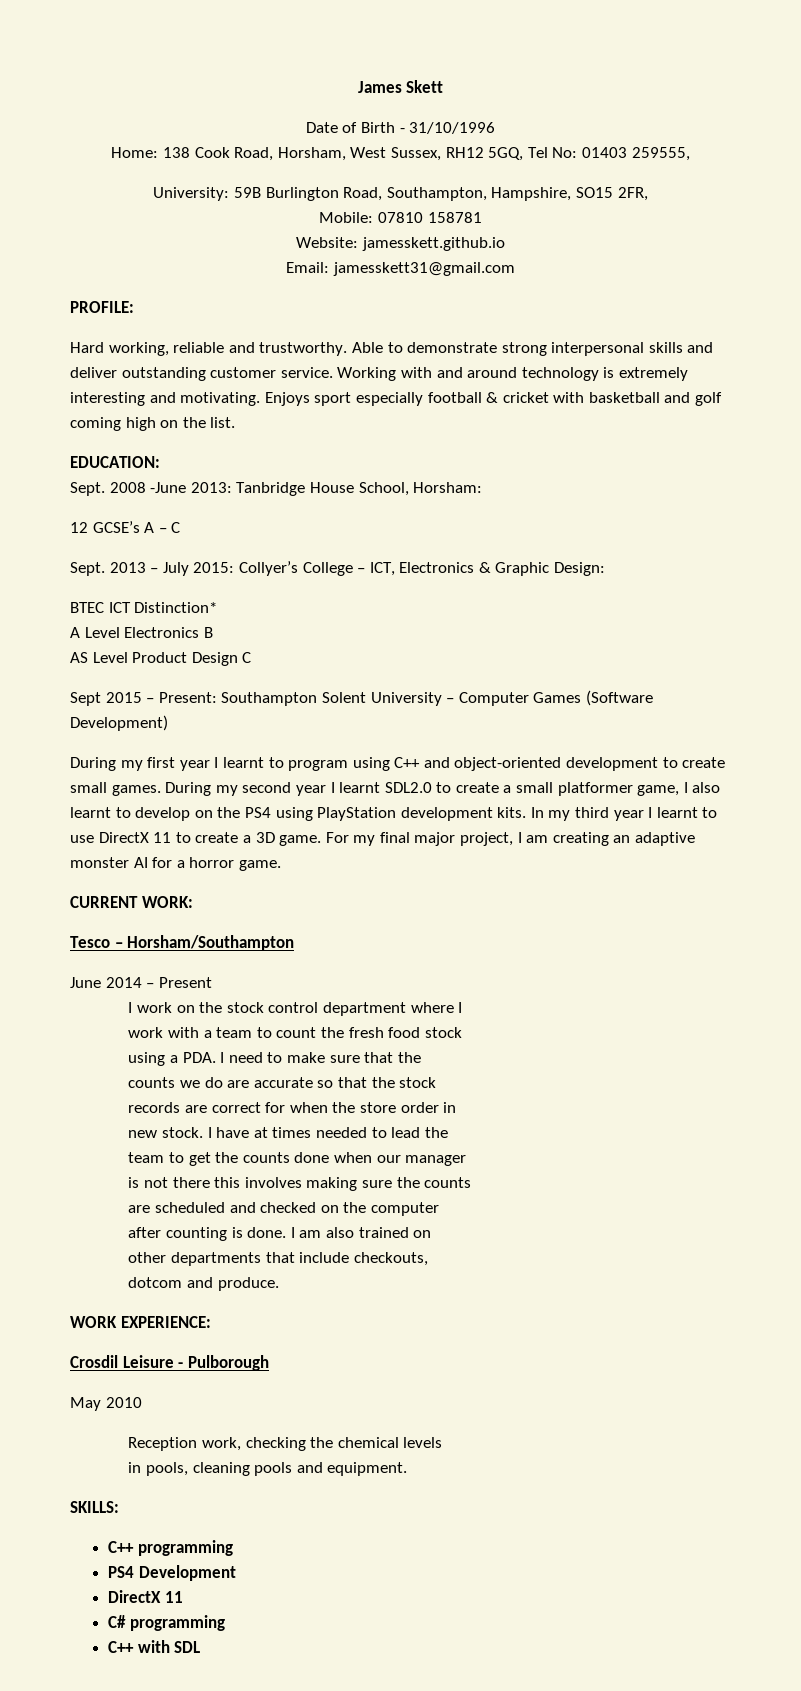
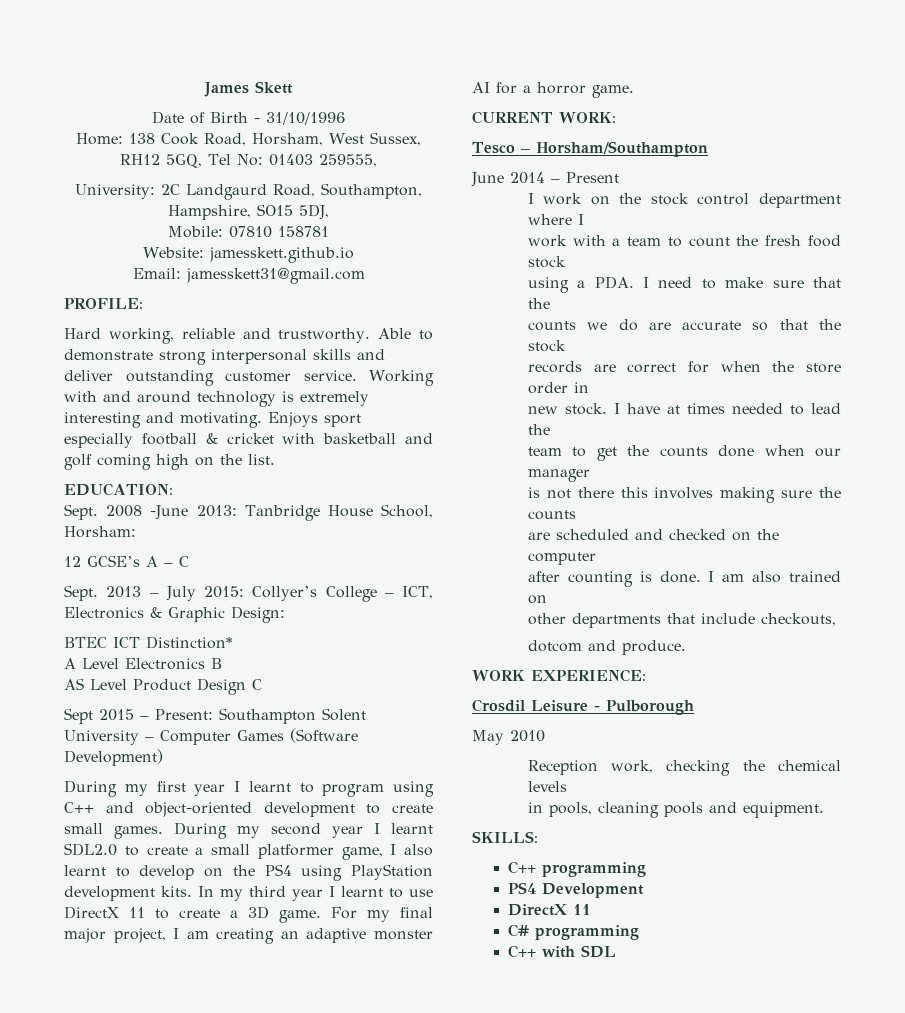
- University: 59B Burlington Road, Southampton, Hampshire, SO15 2FR,
+ University: 2C Landgaurd Road, Southampton, Hampshire, SO15 5DJ,

